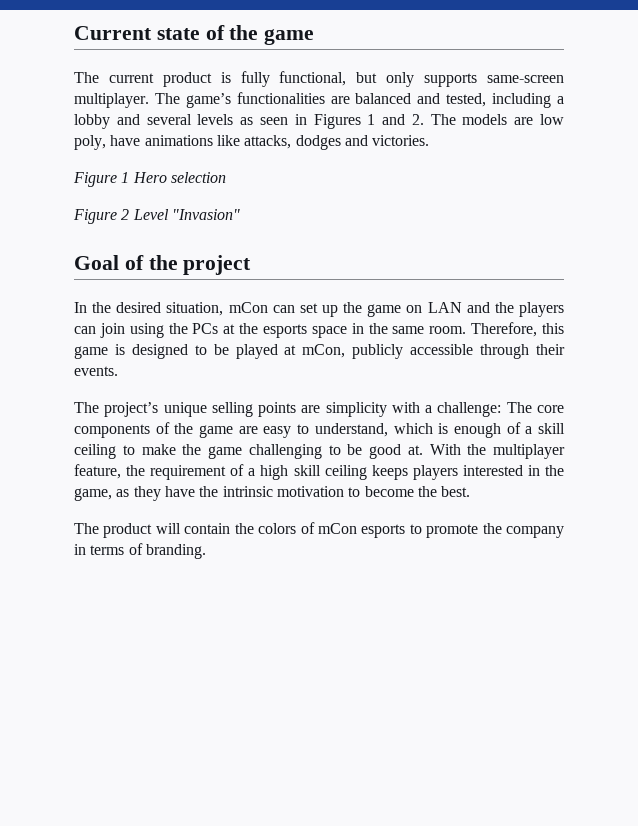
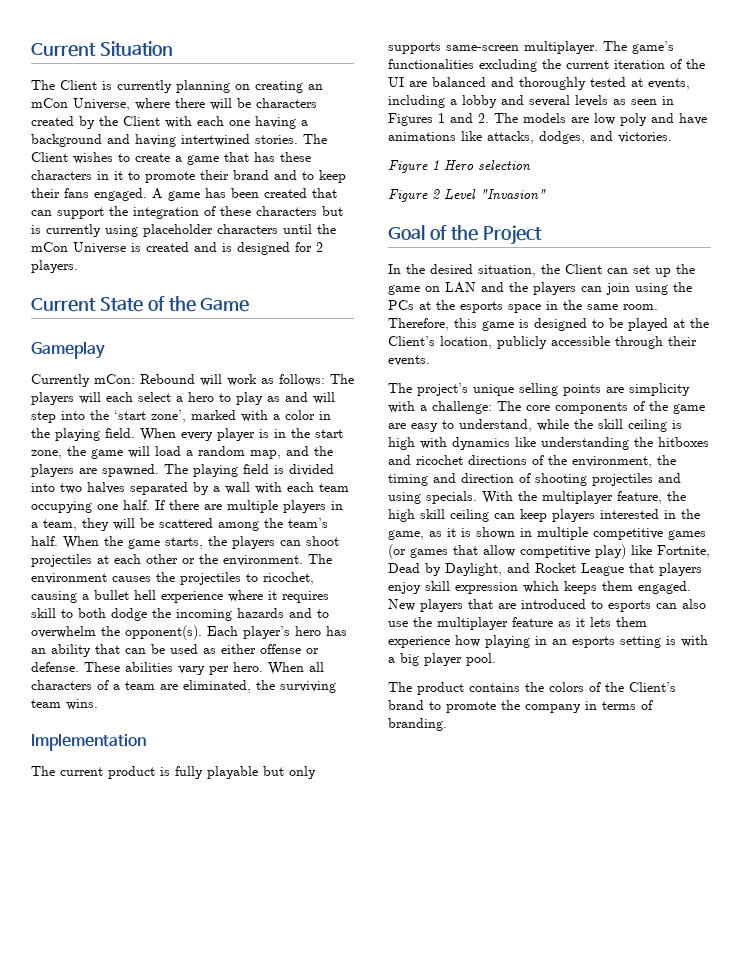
- Current state of the game
+ Current Situation
+ The Client is currently planning on creating an mCon Universe, where there will be characters created by the Client with each one having a background and having intertwined stories. The Client wishes to create a game that has these characters in it to promote their brand and to keep their fans engaged. A game has been created that can support the integration of these characters but is currently using placeholder characters until the mCon Universe is created and is designed for 2 players.
+ Current State of the Game
+ Gameplay
+ Currently mCon: Rebound will work as follows: The players will each select a hero to play as and will step into the ‘start zone’, marked with a color in the playing field. When every player is in the start zone, the game will load a random map, and the players are spawned. The playing field is divided into two halves separated by a wall with each team occupying one half. If there are multiple players in a team, they will be scattered among the team’s half. When the game starts, the players can shoot projectiles at each other or the environment. The environment causes the projectiles to ricochet, causing a bullet hell experience where it requires skill to both dodge the incoming hazards and to overwhelm the opponent(s). Each player’s hero has an ability that can be used as either offense or defense. These abilities vary per hero. When all characters of a team are eliminated, the surviving team wins.
+ Implementation
- The current product is fully functional, but only supports same-screen multiplayer.
+ The current product is fully playable but only supports same-screen multiplayer.
- The game’s functionalities are balanced and tested, including a lobby and several levels as seen in Figures 1 and 2. The models are low poly, have animations like attacks, dodges and victories.
+ The game’s functionalities excluding the current iteration of the UI are balanced and thoroughly tested at events, including a lobby and several levels as seen in Figures 1 and 2. The models are low poly and have animations like attacks, dodges, and victories.
- Goal of the project
+ Goal of the Project
- In the desired situation, mCon can set up the game on LAN and the players can join using the PCs at the esports space in the same room.
+ In the desired situation, the Client can set up the game on LAN and the players can join using the PCs at the esports space in the same room.
- Therefore, this game is designed to be played at mCon, publicly accessible through their events.
+ Therefore, this game is designed to be played at the Client’s location, publicly accessible through their events.
- The project’s unique selling points are simplicity with a challenge: The core components of the game are easy to understand, which is enough of a skill ceiling to make the game challenging to be good at.
+ The project’s unique selling points are simplicity with a challenge: The core components of the game are easy to understand, while the skill ceiling is high with dynamics like understanding the hitboxes and ricochet directions of the environment, the timing and direction of shooting projectiles and using specials.
- With the multiplayer feature, the requirement of a high skill ceiling keeps players interested in the game, as they have the intrinsic motivation to become the best.
+ With the multiplayer feature, the high skill ceiling can keep players interested in the game, as it is shown in multiple competitive games (or games that allow competitive play) like Fortnite, Dead by Daylight, and Rocket League that players enjoy skill expression which keeps them engaged. New players that are introduced to esports can also use the multiplayer feature as it lets them experience how playing in an esports setting is with a big player pool.
- The product will contain the colors of mCon esports to promote the company in terms of branding.
+ The product contains the colors of the Client’s brand to promote the company in terms of branding.

